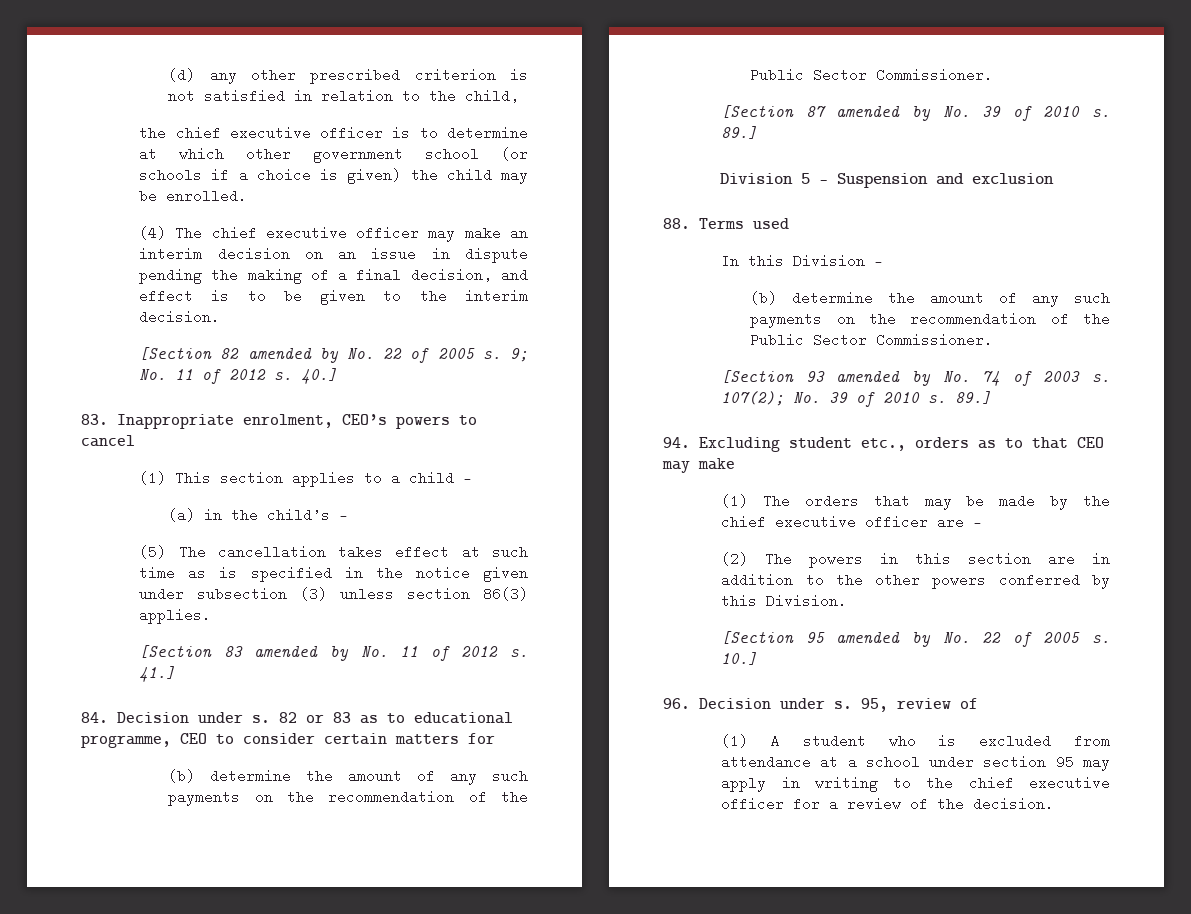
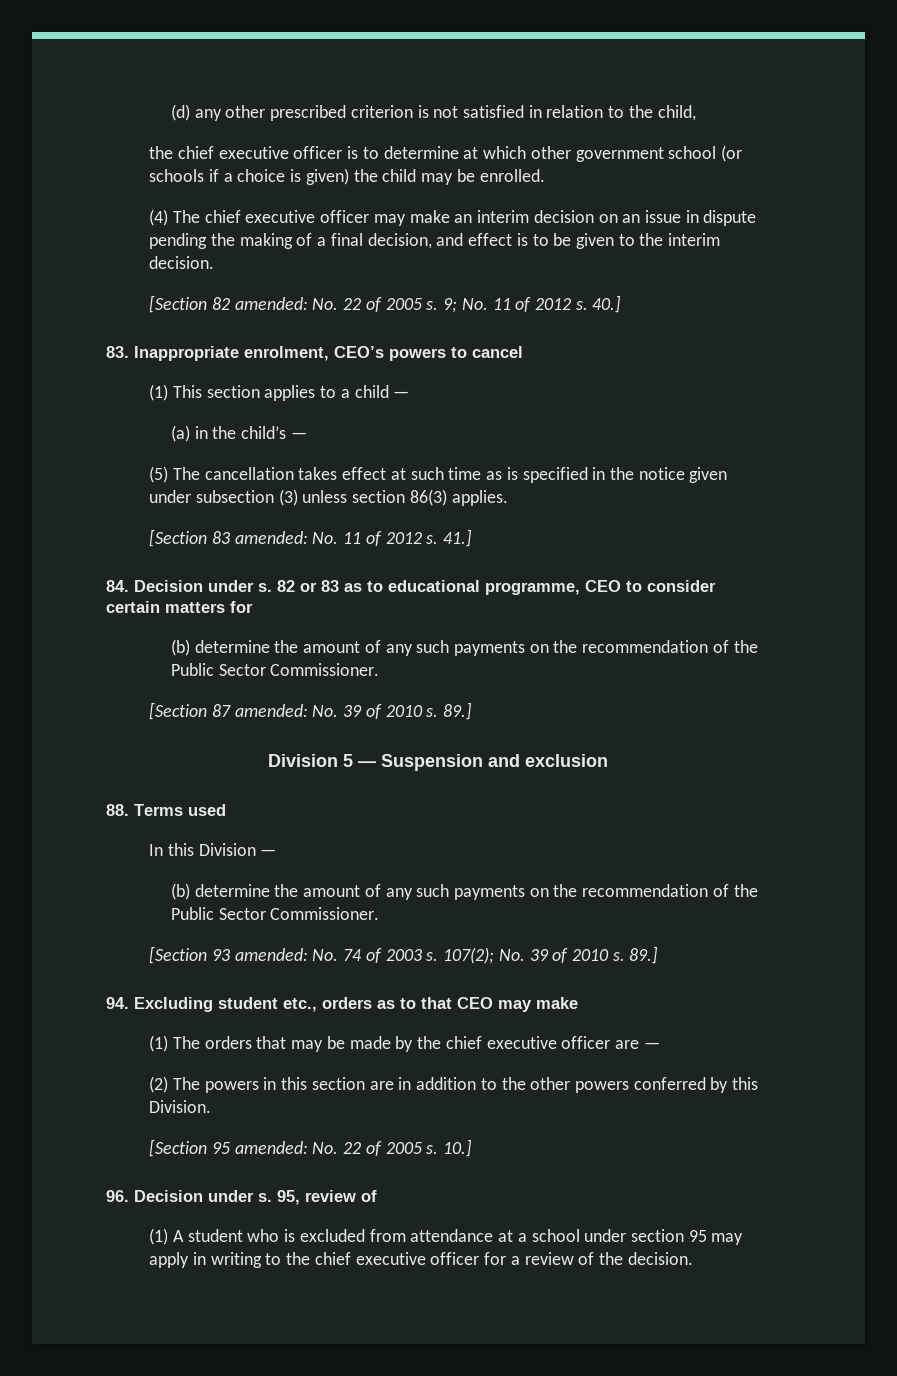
- [Section 82 amended by No. 22 of 2005 s.
+ [Section 82 amended: No. 22 of 2005 s.
- [Section 83 amended by No. 11 of 2012 s.
+ [Section 83 amended: No. 11 of 2012 s.
- [Section 87 amended by No. 39 of 2010 s.
+ [Section 87 amended: No. 39 of 2010 s.
- [Section 93 amended by No. 74 of 2003 s.
+ [Section 93 amended: No. 74 of 2003 s.
- [Section 95 amended by No. 22 of 2005 s.
+ [Section 95 amended: No. 22 of 2005 s.

